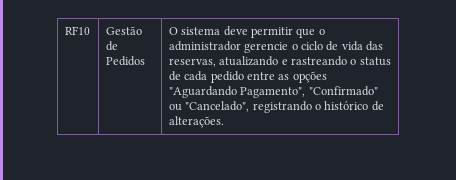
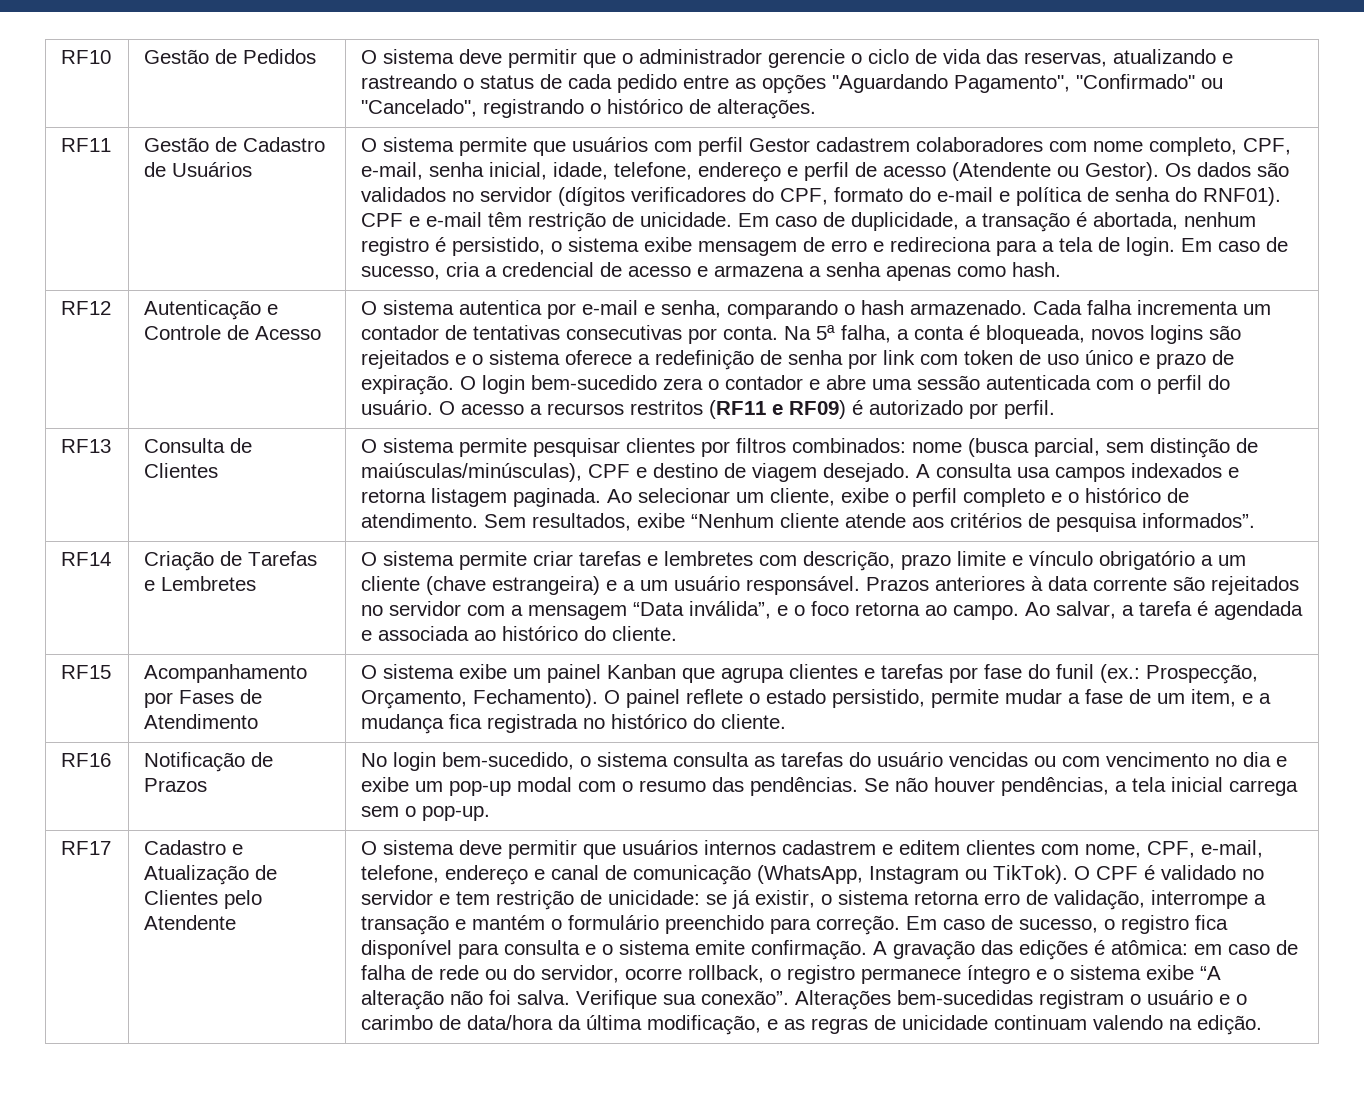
+ RF11 | Gestão de Cadastro de Usuários | O sistema permite que usuários com perfil Gestor cadastrem colaboradores com nome completo, CPF, e-mail, senha inicial, idade, telefone, endereço e perfil de acesso (Atendente ou Gestor). Os dados são validados no servidor (dígitos verificadores do CPF, formato do e-mail e política de senha do RNF01). CPF e e-mail têm restrição de unicidade. Em caso de duplicidade, a transação é abortada, nenhum registro é persistido, o sistema exibe mensagem de erro e redireciona para a tela de login. Em caso de sucesso, cria a credencial de acesso e armazena a senha apenas como hash.
+ RF12 | Autenticação e Controle de Acesso | O sistema autentica por e-mail e senha, comparando o hash armazenado. Cada falha incrementa um contador de tentativas consecutivas por conta. Na 5ª falha, a conta é bloqueada, novos logins são rejeitados e o sistema oferece a redefinição de senha por link com token de uso único e prazo de expiração. O login bem-sucedido zera o contador e abre uma sessão autenticada com o perfil do usuário. O acesso a recursos restritos (RF11 e RF09) é autorizado por perfil.
+ RF13 | Consulta de Clientes | O sistema permite pesquisar clientes por filtros combinados: nome (busca parcial, sem distinção de maiúsculas/minúsculas), CPF e destino de viagem desejado. A consulta usa campos indexados e retorna listagem paginada. Ao selecionar um cliente, exibe o perfil completo e o histórico de atendimento. Sem resultados, exibe “Nenhum cliente atende aos critérios de pesquisa informados”.
+ RF14 | Criação de Tarefas e Lembretes | O sistema permite criar tarefas e lembretes com descrição, prazo limite e vínculo obrigatório a um cliente (chave estrangeira) e a um usuário responsável. Prazos anteriores à data corrente são rejeitados no servidor com a mensagem “Data inválida”, e o foco retorna ao campo. Ao salvar, a tarefa é agendada e associada ao histórico do cliente.
+ RF15 | Acompanhamento por Fases de Atendimento | O sistema exibe um painel Kanban que agrupa clientes e tarefas por fase do funil (ex.: Prospecção, Orçamento, Fechamento). O painel reflete o estado persistido, permite mudar a fase de um item, e a mudança fica registrada no histórico do cliente.
+ RF16 | Notificação de Prazos | No login bem-sucedido, o sistema consulta as tarefas do usuário vencidas ou com vencimento no dia e exibe um pop-up modal com o resumo das pendências. Se não houver pendências, a tela inicial carrega sem o pop-up.
+ RF17 | Cadastro e Atualização de Clientes pelo Atendente | O sistema deve permitir que usuários internos cadastrem e editem clientes com nome, CPF, e-mail, telefone, endereço e canal de comunicação (WhatsApp, Instagram ou TikTok). O CPF é validado no servidor e tem restrição de unicidade: se já existir, o sistema retorna erro de validação, interrompe a transação e mantém o formulário preenchido para correção. Em caso de sucesso, o registro fica disponível para consulta e o sistema emite confirmação. A gravação das edições é atômica: em caso de falha de rede ou do servidor, ocorre rollback, o registro permanece íntegro e o sistema exibe “A alteração não foi salva. Verifique sua conexão”. Alterações bem-sucedidas registram o usuário e o carimbo de data/hora da última modificação, e as regras de unicidade continuam valendo na edição.

